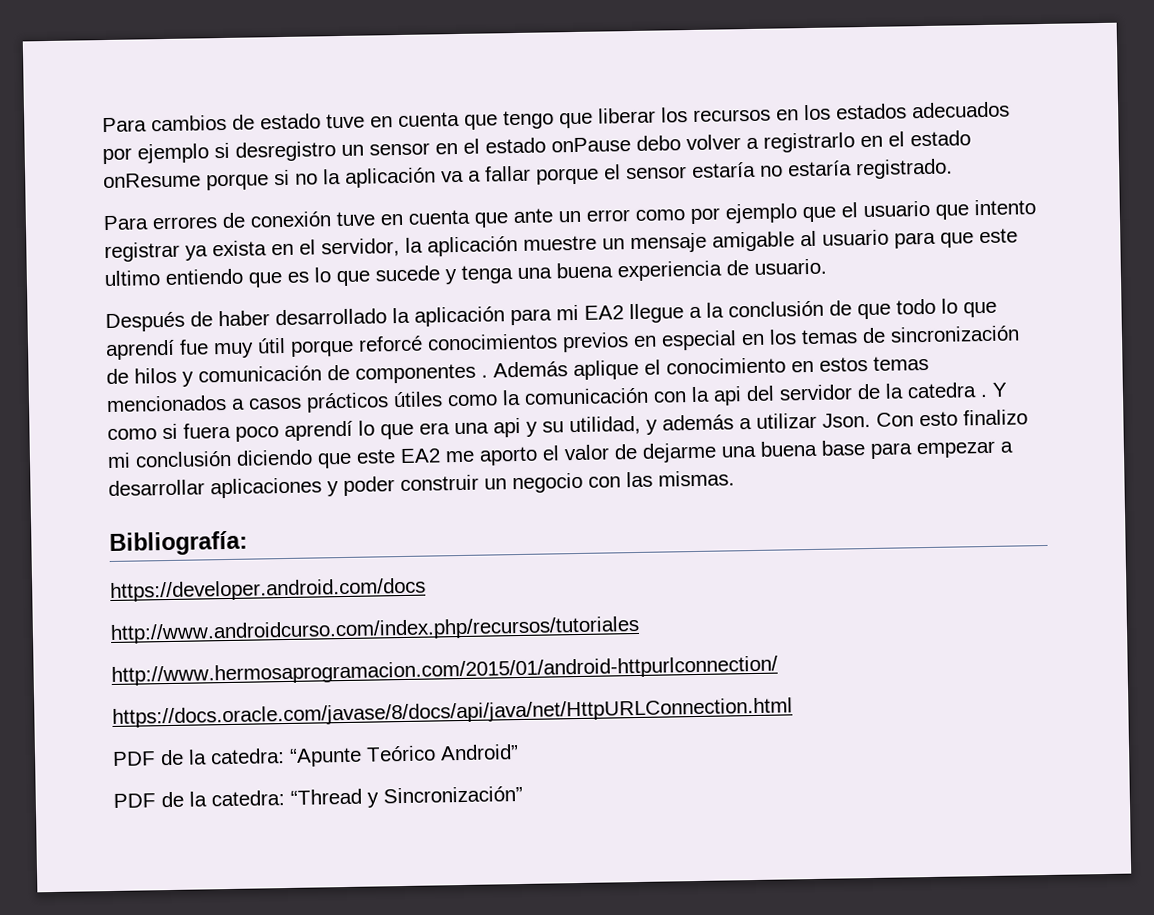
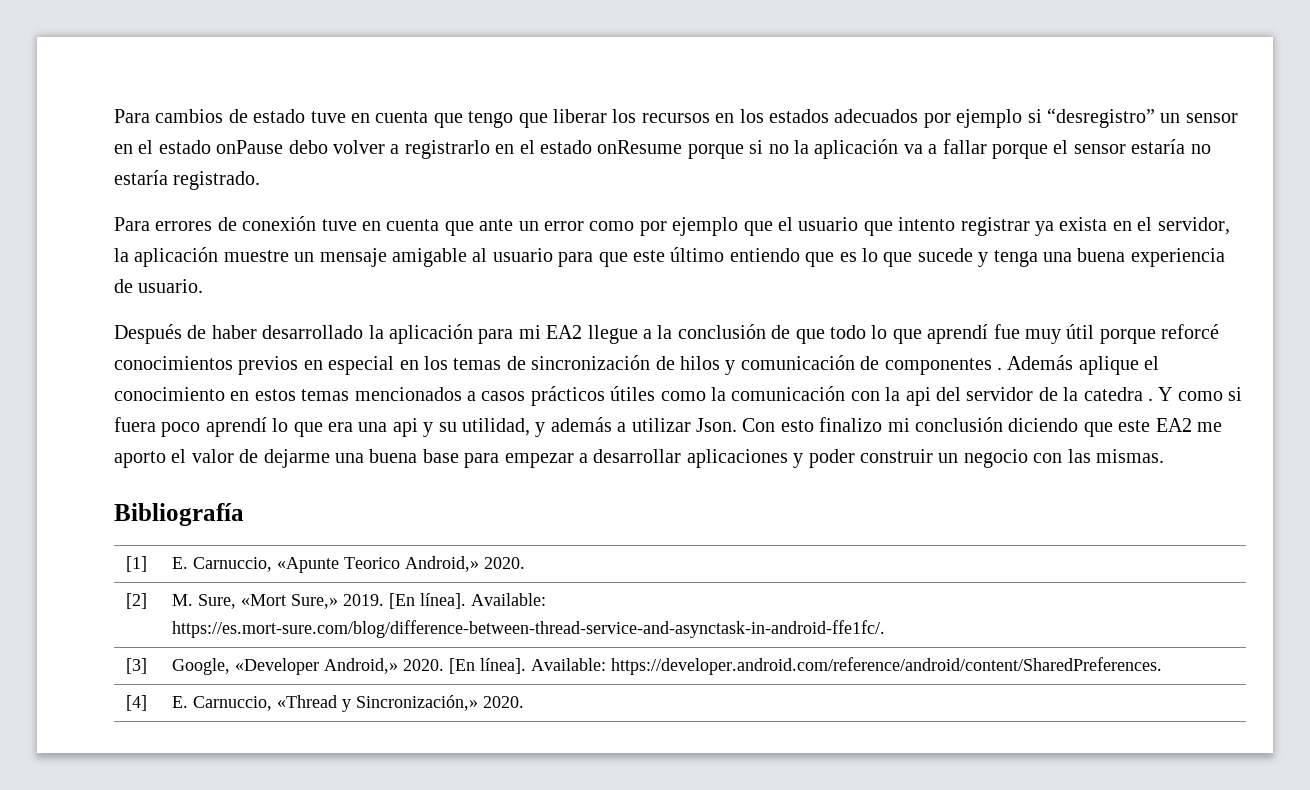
- Para cambios de estado tuve en cuenta que tengo que liberar los recursos en los estados adecuados por ejemplo si desregistro un sensor en el estado onPause debo volver a registrarlo en el estado onResume porque si no la aplicación va a fallar porque el sensor estaría no estaría registrado.
+ Para cambios de estado tuve en cuenta que tengo que liberar los recursos en los estados adecuados por ejemplo si “desregistro” un sensor en el estado onPause debo volver a registrarlo en el estado onResume porque si no la aplicación va a fallar porque el sensor estaría no estaría registrado.
- Para errores de conexión tuve en cuenta que ante un error como por ejemplo que el usuario que intento registrar ya exista en el servidor, la aplicación muestre un mensaje amigable al usuario para que este ultimo entiendo que es lo que sucede y tenga una buena experiencia de usuario.
+ Para errores de conexión tuve en cuenta que ante un error como por ejemplo que el usuario que intento registrar ya exista en el servidor, la aplicación muestre un mensaje amigable al usuario para que este último entiendo que es lo que sucede y tenga una buena experiencia de usuario.
- Bibliografía:
- https://developer.android.com/docs
- http://www.androidcurso.com/index.php/recursos/tutoriales
- http://www.hermosaprogramacion.com/2015/01/android-httpurlconnection/
- https://docs.oracle.com/javase/8/docs/api/java/net/HttpURLConnection.html
- PDF de la catedra: “Apunte Teórico Android”
- PDF de la catedra: “Thread y Sincronización”
+ Bibliografía
+ [1] | E. Carnuccio, «Apunte Teorico Android,» 2020.
+ [2] | M. Sure, «Mort Sure,» 2019. [En línea]. Available: https://es.mort-sure.com/blog/difference-between-thread-service-and-asynctask-in-android-ffe1fc/.
+ [3] | Google, «Developer Android,» 2020. [En línea]. Available: https://developer.android.com/reference/android/content/SharedPreferences.
+ [4] | E. Carnuccio, «Thread y Sincronización,» 2020.

